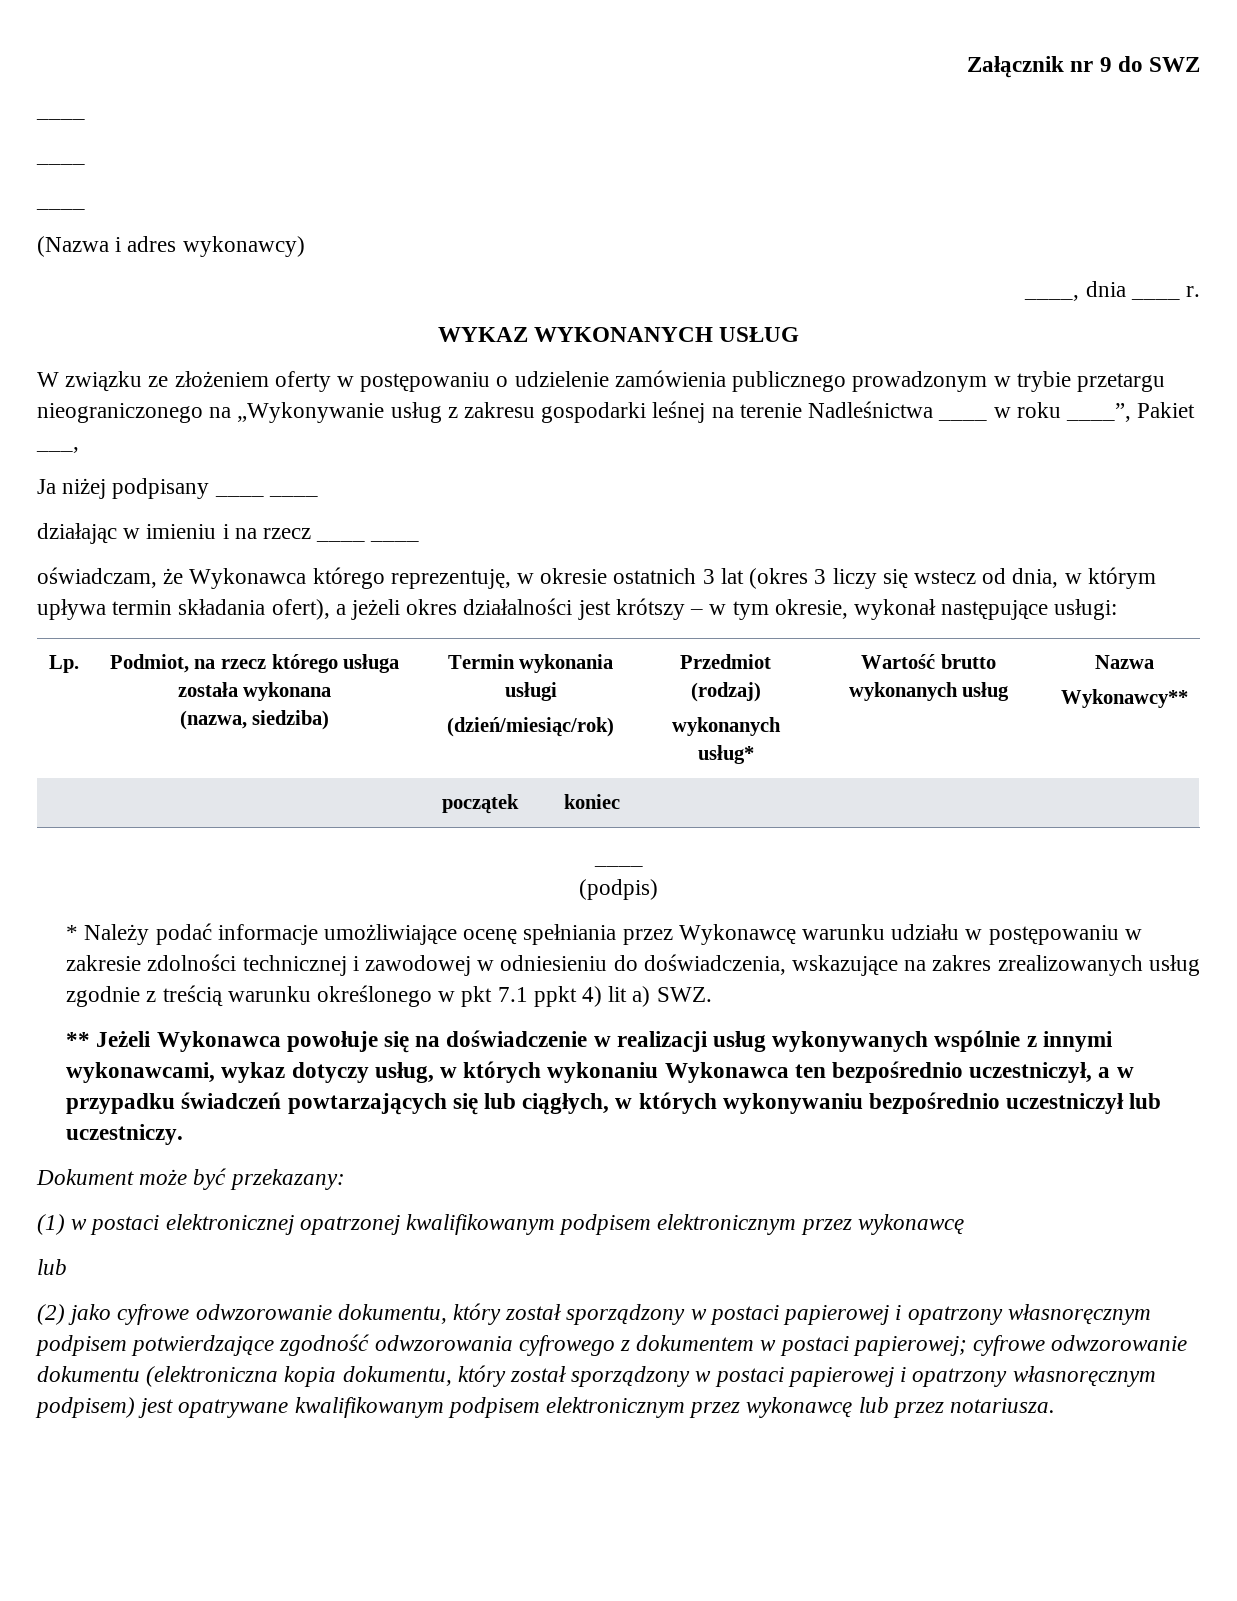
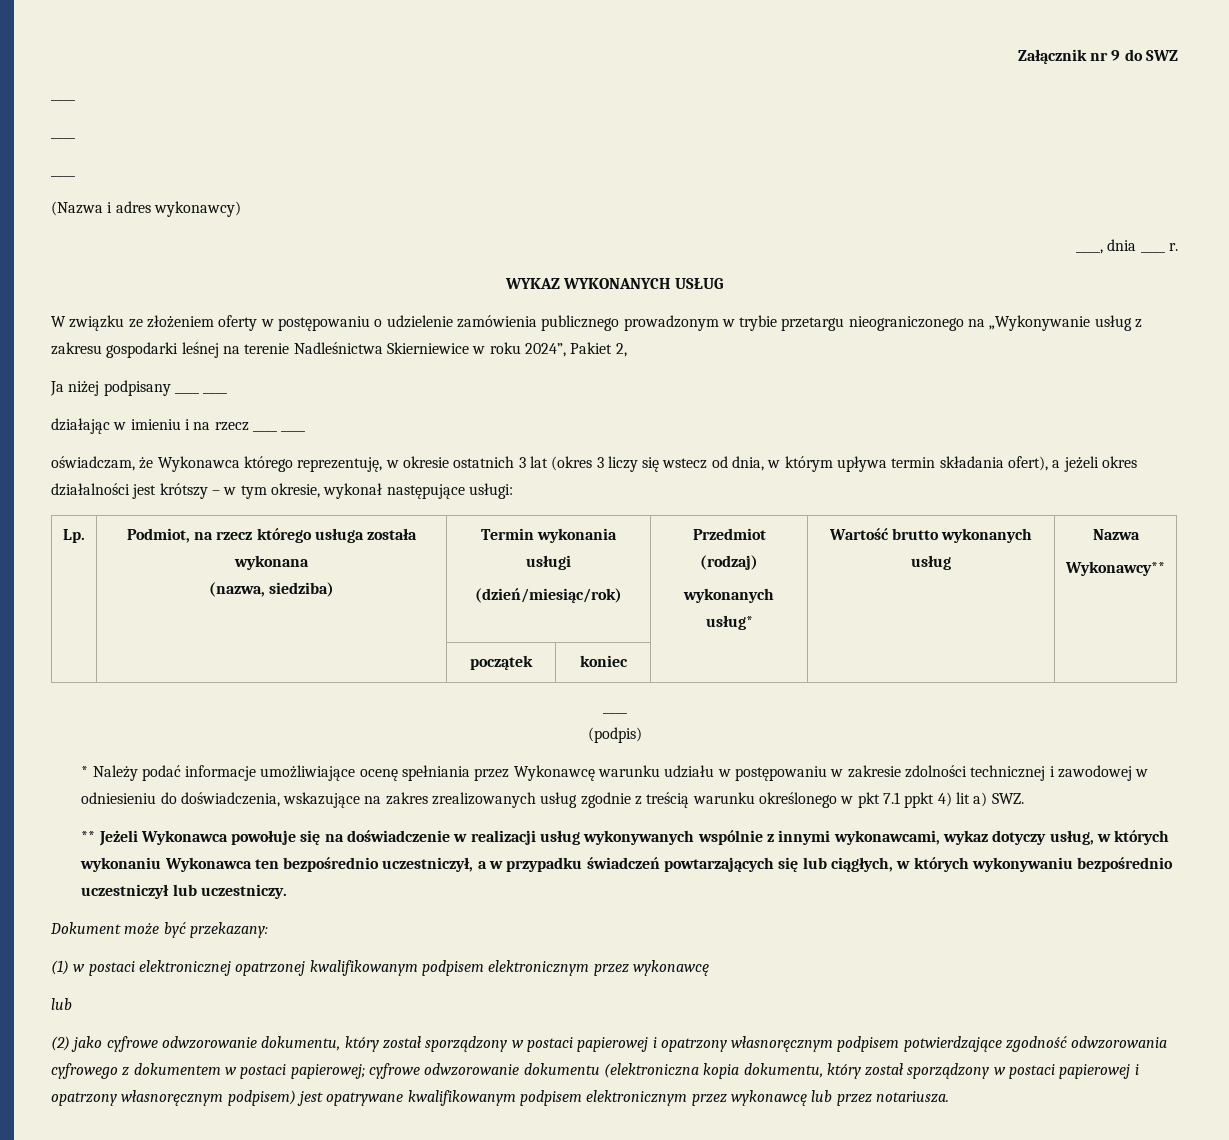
- W związku ze złożeniem oferty w postępowaniu o udzielenie zamówienia publicznego prowadzonym w trybie przetargu nieograniczonego na „Wykonywanie usług z zakresu gospodarki leśnej na terenie Nadleśnictwa ____ w roku ____”, Pakiet ___,
+ W związku ze złożeniem oferty w postępowaniu o udzielenie zamówienia publicznego prowadzonym w trybie przetargu nieograniczonego na „Wykonywanie usług z zakresu gospodarki leśnej na terenie Nadleśnictwa Skierniewice w roku 2024”, Pakiet 2,

